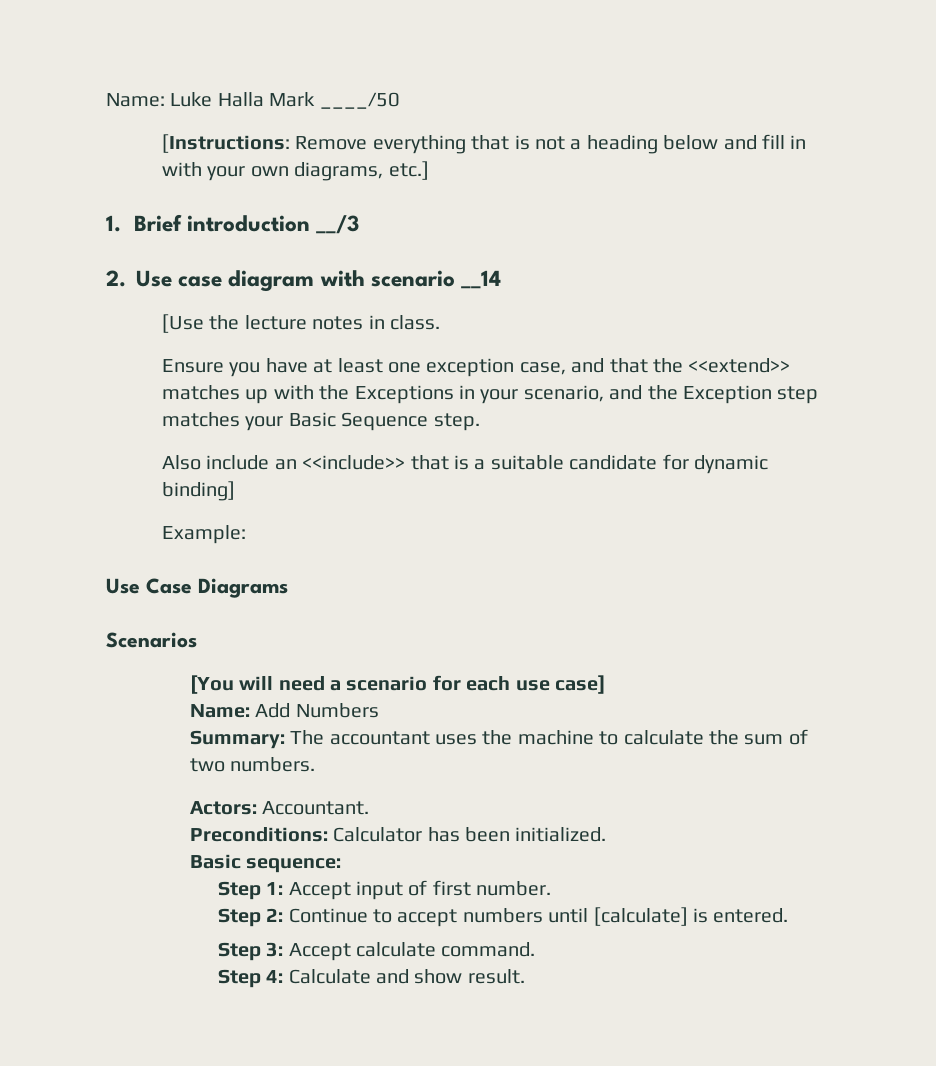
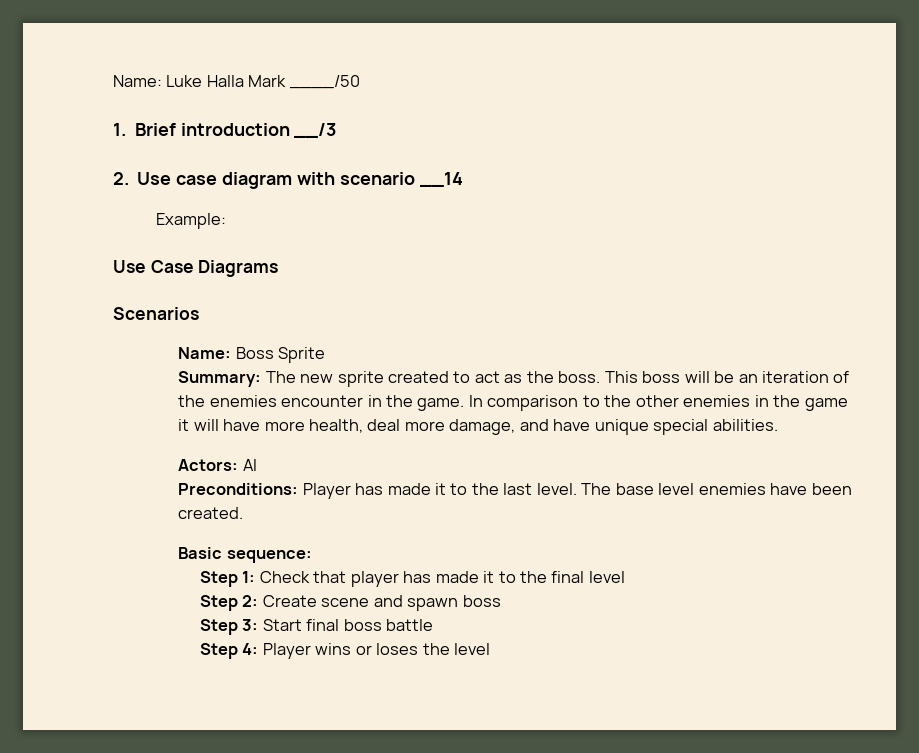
- [Instructions: Remove everything that is not a heading below and fill in with your own diagrams, etc.]
- [Use the lecture notes in class.
- Ensure you have at least one exception case, and that the <<extend>> matches up with the Exceptions in your scenario, and the Exception step matches your Basic Sequence step.
- Also include an <<include>> that is a suitable candidate for dynamic binding]
- [You will need a scenario for each use case]
- Name: Add Numbers
+ Name: Boss Sprite
- Summary: The accountant uses the machine to calculate the sum of two numbers.
+ Summary: The new sprite created to act as the boss. This boss will be an iteration of the enemies encounter in the game. In comparison to the other enemies in the game it will have more health, deal more damage, and have unique special abilities.
- Actors: Accountant.
+ Actors: AI
- Preconditions: Calculator has been initialized.
+ Preconditions: Player has made it to the last level. The base level enemies have been created.
  Basic sequence:
- Step 1: Accept input of first number.
- Step 2: Continue to accept numbers until [calculate] is entered.
- Step 3: Accept calculate command.
- Step 4: Calculate and show result.
+ Step 1: Check that player has made it to the final level
+ Step 2: Create scene and spawn boss
+ Step 3: Start final boss battle
+ Step 4: Player wins or loses the level

